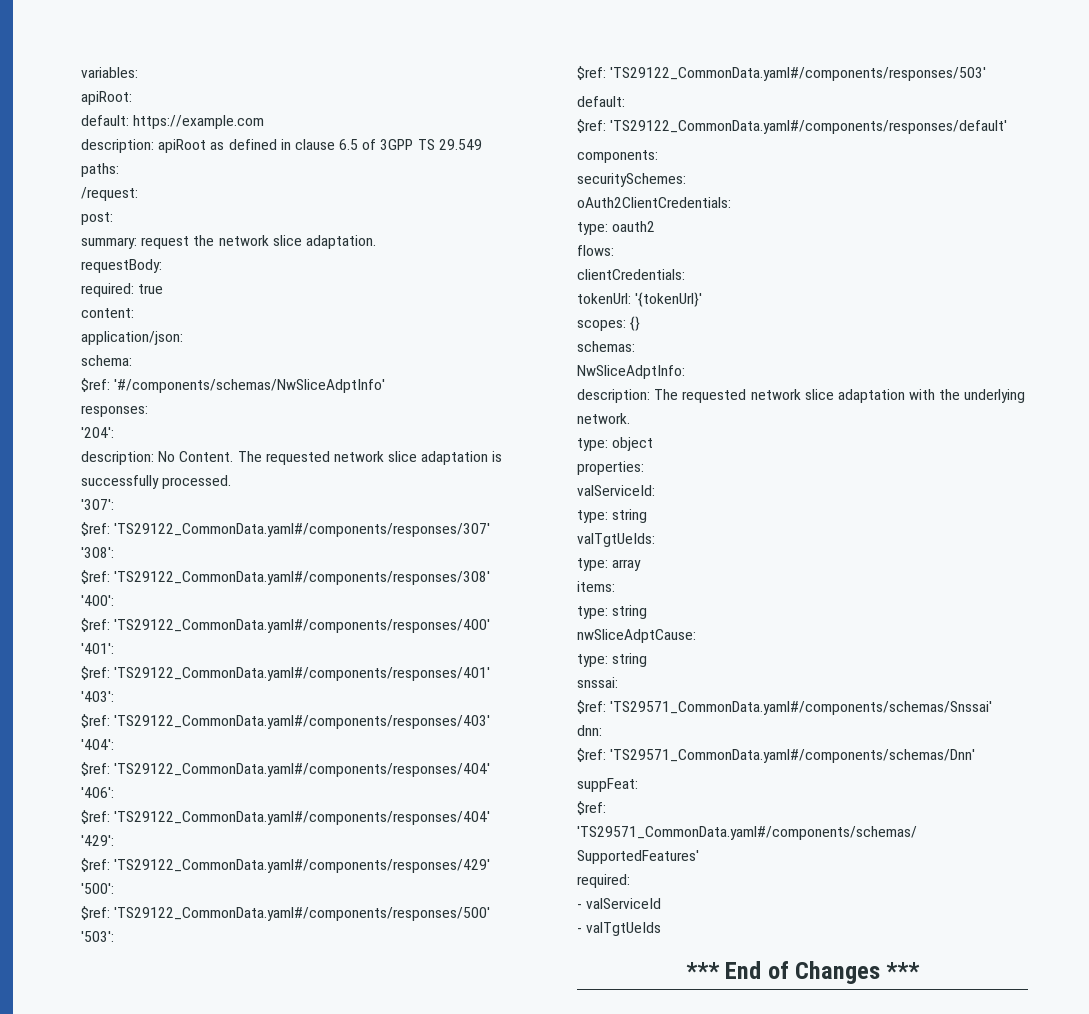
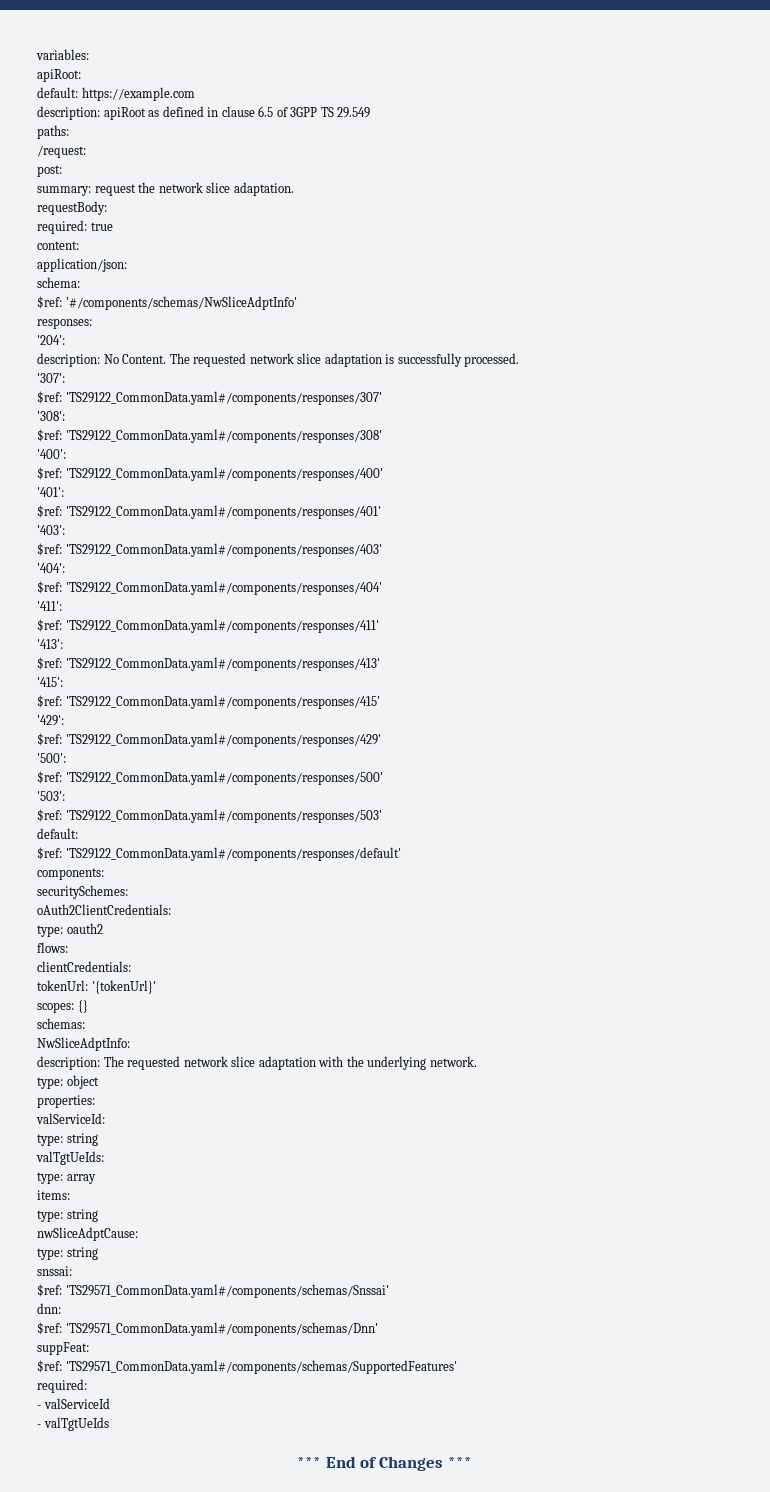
- '406':
- $ref: 'TS29122_CommonData.yaml#/components/responses/404'
+ '411':
+ $ref: 'TS29122_CommonData.yaml#/components/responses/411'
+ '413':
+ $ref: 'TS29122_CommonData.yaml#/components/responses/413'
+ '415':
+ $ref: 'TS29122_CommonData.yaml#/components/responses/415'

